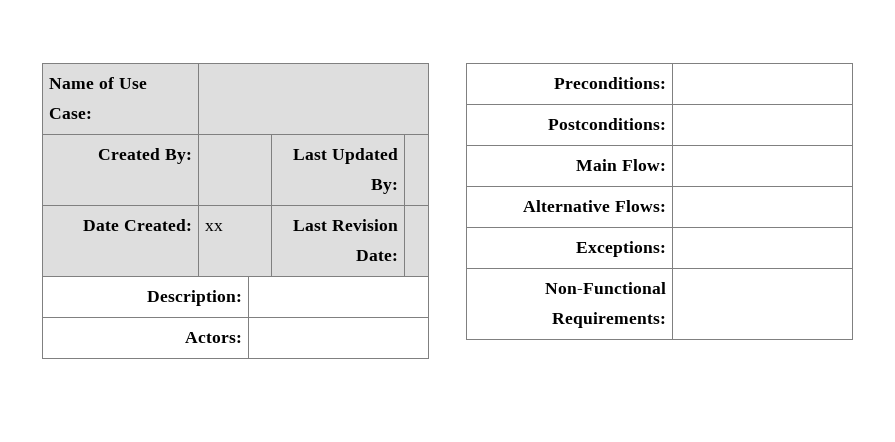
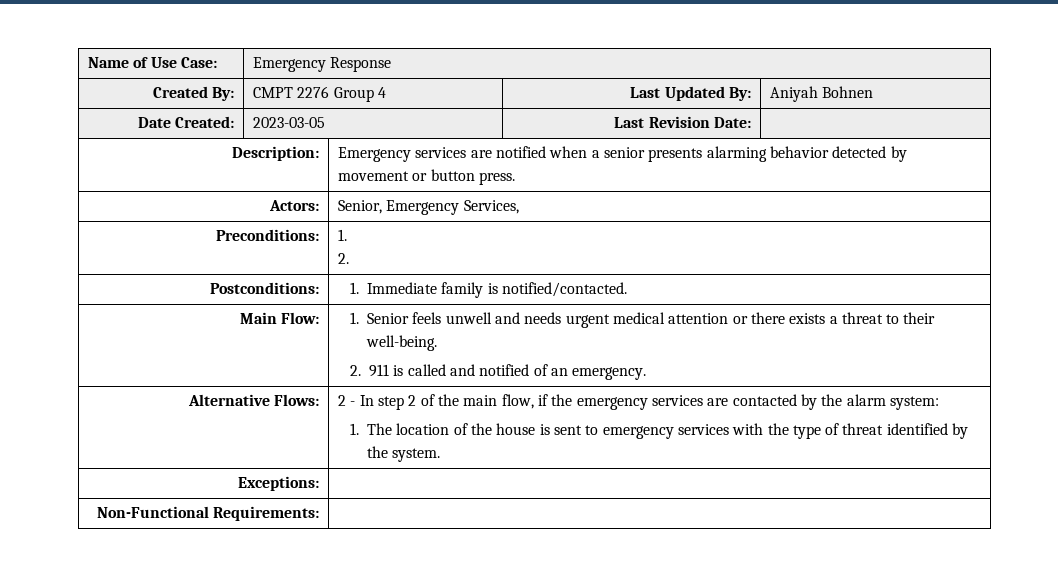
- Name of Use Case: |
+ Name of Use Case: | Emergency Response
- Created By: | | Last Updated By: |
+ Created By: | CMPT 2276 Group 4 | Last Updated By: | Aniyah Bohnen
- Date Created: | xx | Last Revision Date: |
+ Date Created: | 2023-03-05 | Last Revision Date: |
- Description: |
- Actors: |
+ Description: | Emergency services are notified when a senior presents alarming behavior detected by movement or button press.
+ Actors: | Senior, Emergency Services,
- Preconditions: |
+ Preconditions: | 1.
+ 2.
- Postconditions: |
- Main Flow: |
- Alternative Flows: |
+ Postconditions: | 1. Immediate family is notified/contacted.
+ Main Flow: | 1. Senior feels unwell and needs urgent medical attention or there exists a threat to their well-being.
+ 2. 911 is called and notified of an emergency.
+ Alternative Flows: | 2 - In step 2 of the main flow, if the emergency services are contacted by the alarm system:
+ 1. The location of the house is sent to emergency services with the type of threat identified by the system.

